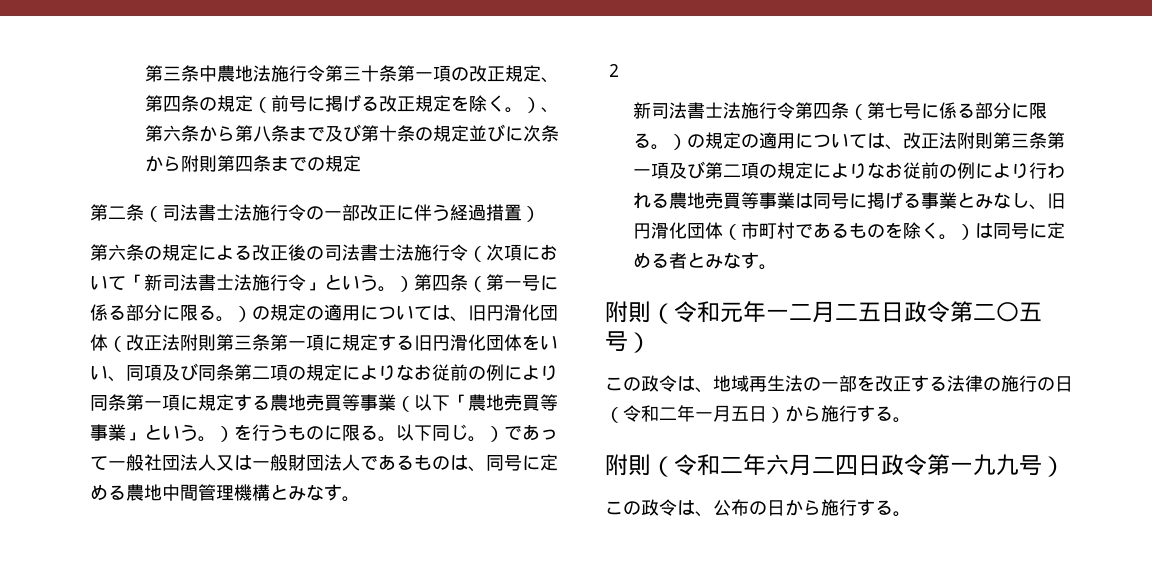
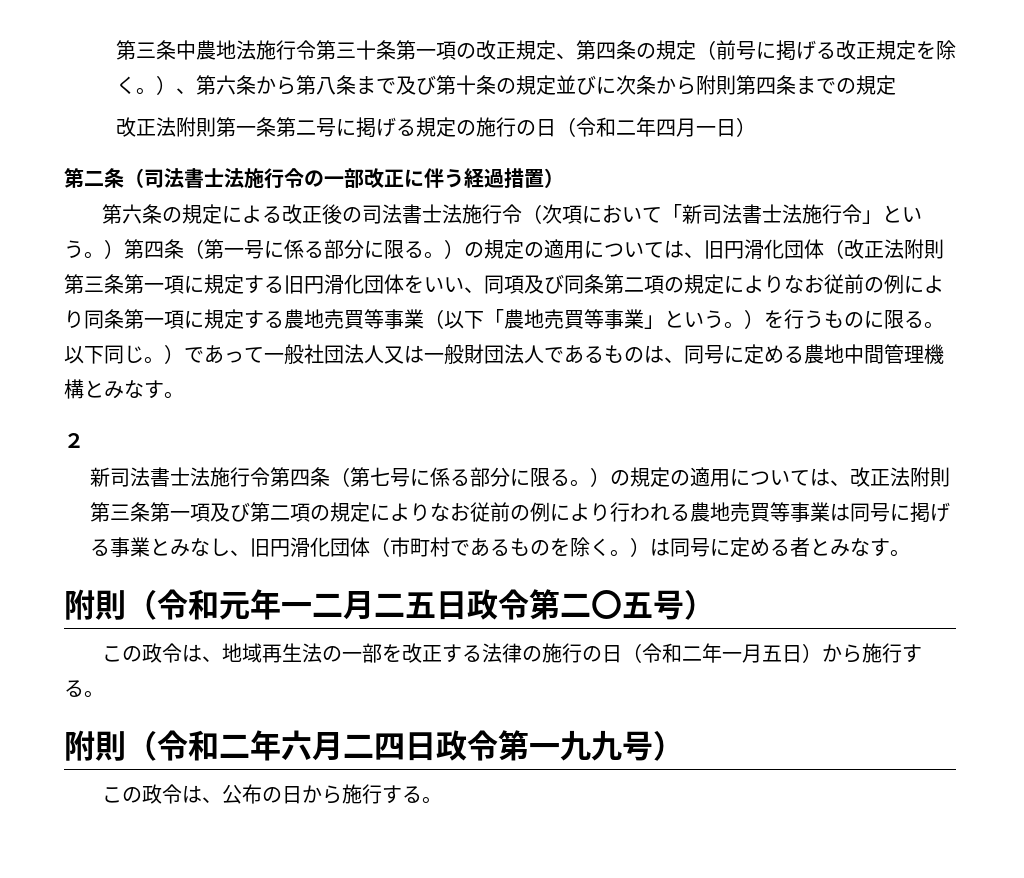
+ 改正法附則第一条第二号に掲げる規定の施行の日（令和二年四月一日）

